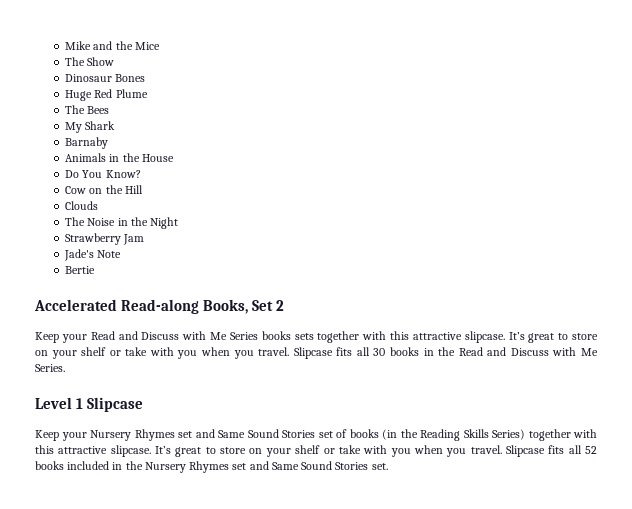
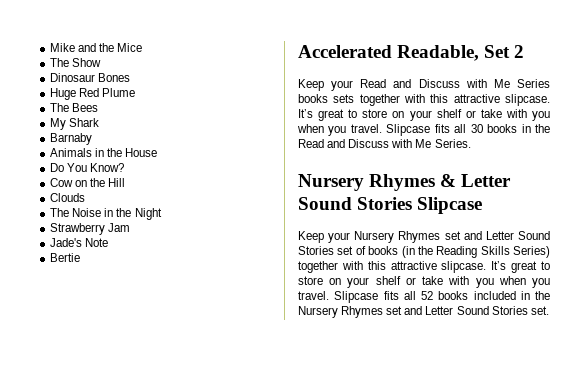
- Accelerated Read-along Books, Set 2
+ Accelerated Readable, Set 2
- Level 1 Slipcase
+ Nursery Rhymes & Letter Sound Stories Slipcase
- Keep your Nursery Rhymes set and Same Sound Stories set of books (in the Reading Skills Series) together with this attractive slipcase.
+ Keep your Nursery Rhymes set and Letter Sound Stories set of books (in the Reading Skills Series) together with this attractive slipcase.
- Slipcase fits all 52 books included in the Nursery Rhymes set and Same Sound Stories set.
+ Slipcase fits all 52 books included in the Nursery Rhymes set and Letter Sound Stories set.

